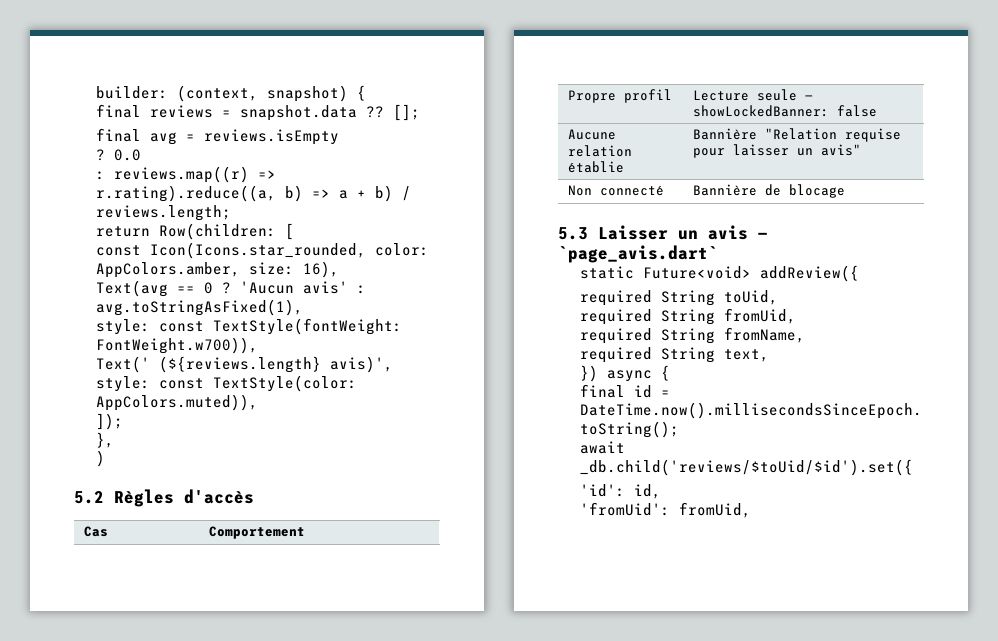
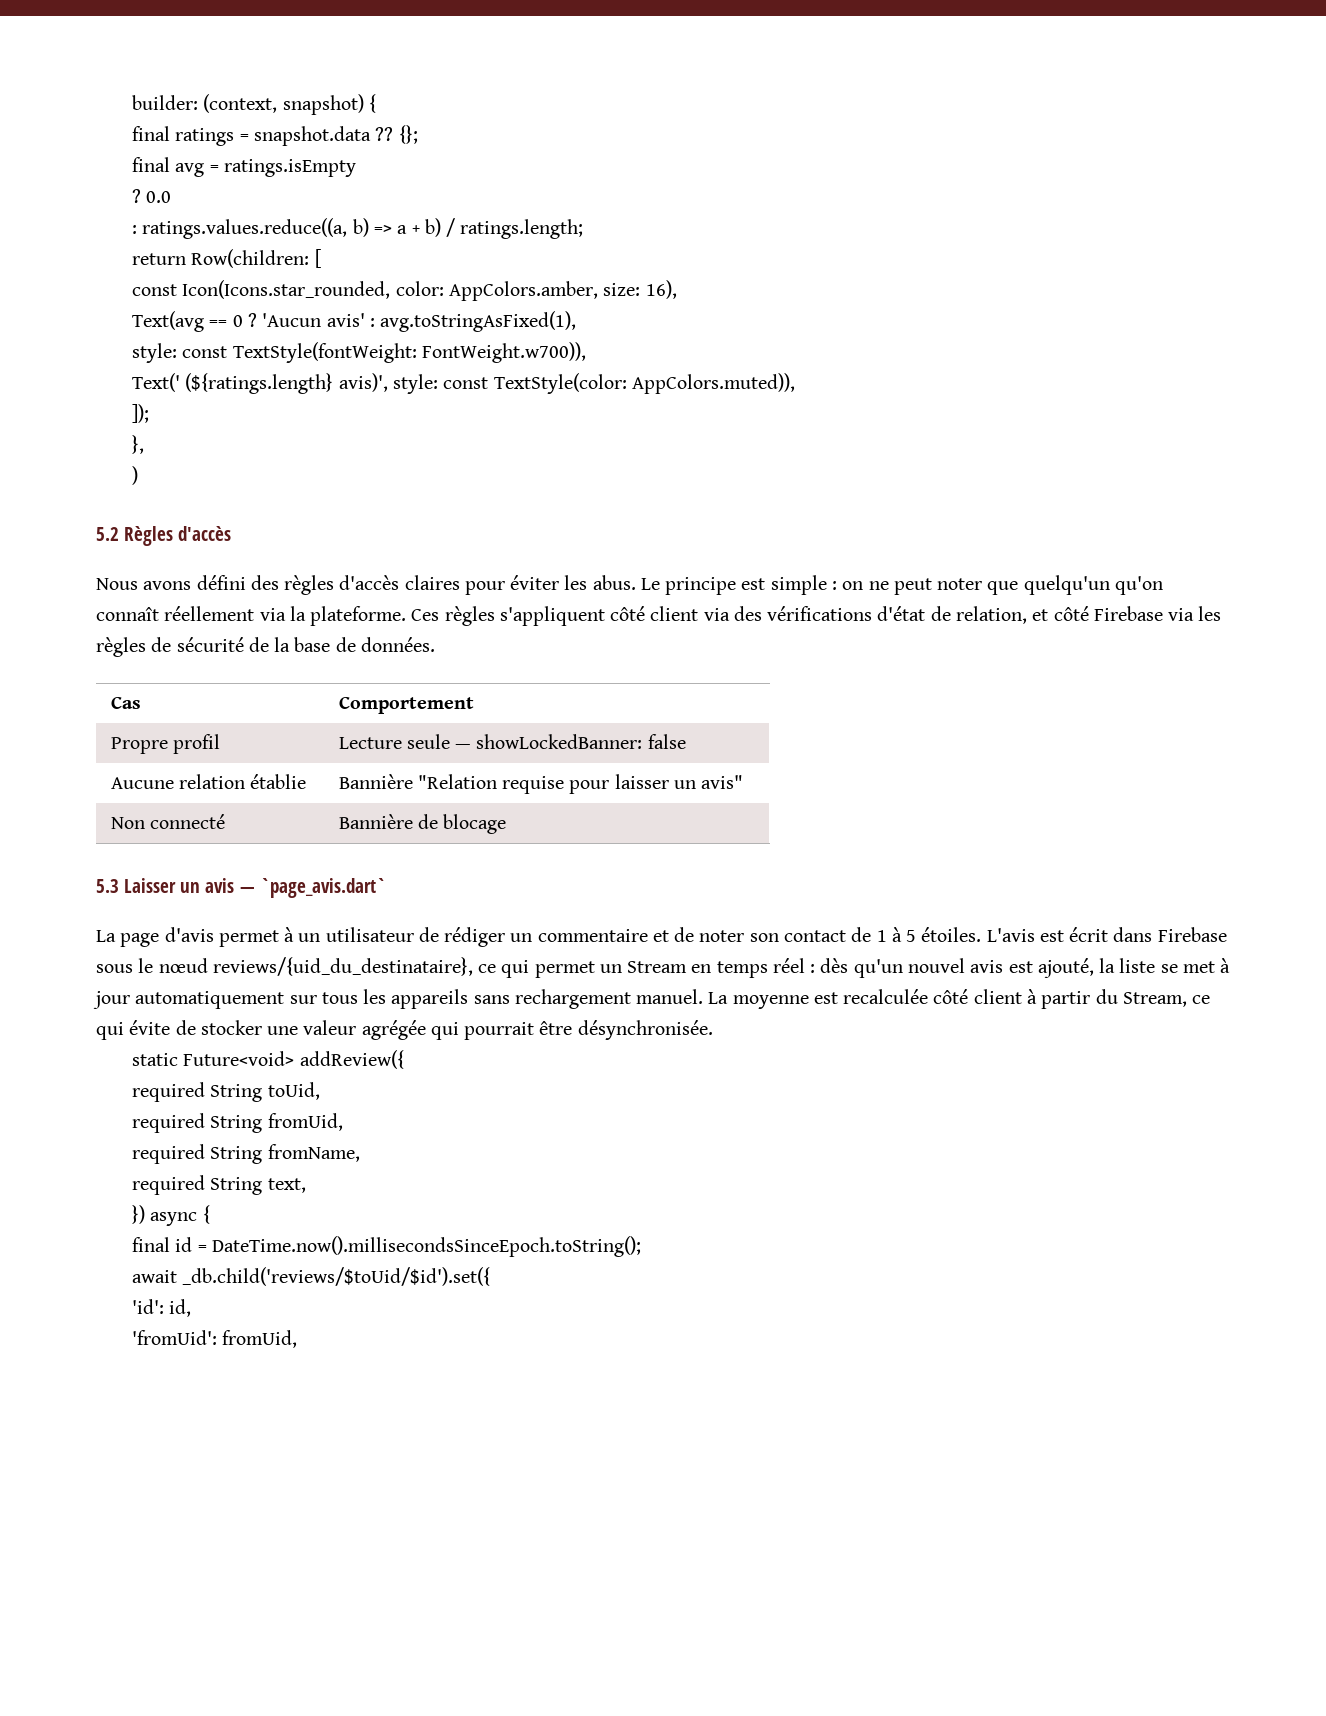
- final reviews = snapshot.data ??
+ final ratings = snapshot.data ??
- [];
+ {};
- final avg = reviews.isEmpty
+ final avg = ratings.isEmpty
- : reviews.map((r) => r.rating).reduce((a, b) => a + b) / reviews.length;
+ : ratings.values.reduce((a, b) => a + b) / ratings.length;
- Text(' (${reviews.length} avis)', style: const TextStyle(color: AppColors.muted)),
+ Text(' (${ratings.length} avis)', style: const TextStyle(color: AppColors.muted)),
+ Nous avons défini des règles d'accès claires pour éviter les abus. Le principe est simple : on ne peut noter que quelqu'un qu'on connaît réellement via la plateforme. Ces règles s'appliquent côté client via des vérifications d'état de relation, et côté Firebase via les règles de sécurité de la base de données.
+ La page d'avis permet à un utilisateur de rédiger un commentaire et de noter son contact de 1 à 5 étoiles. L'avis est écrit dans Firebase sous le nœud reviews/{uid_du_destinataire}, ce qui permet un Stream en temps réel : dès qu'un nouvel avis est ajouté, la liste se met à jour automatiquement sur tous les appareils sans rechargement manuel. La moyenne est recalculée côté client à partir du Stream, ce qui évite de stocker une valeur agrégée qui pourrait être désynchronisée.

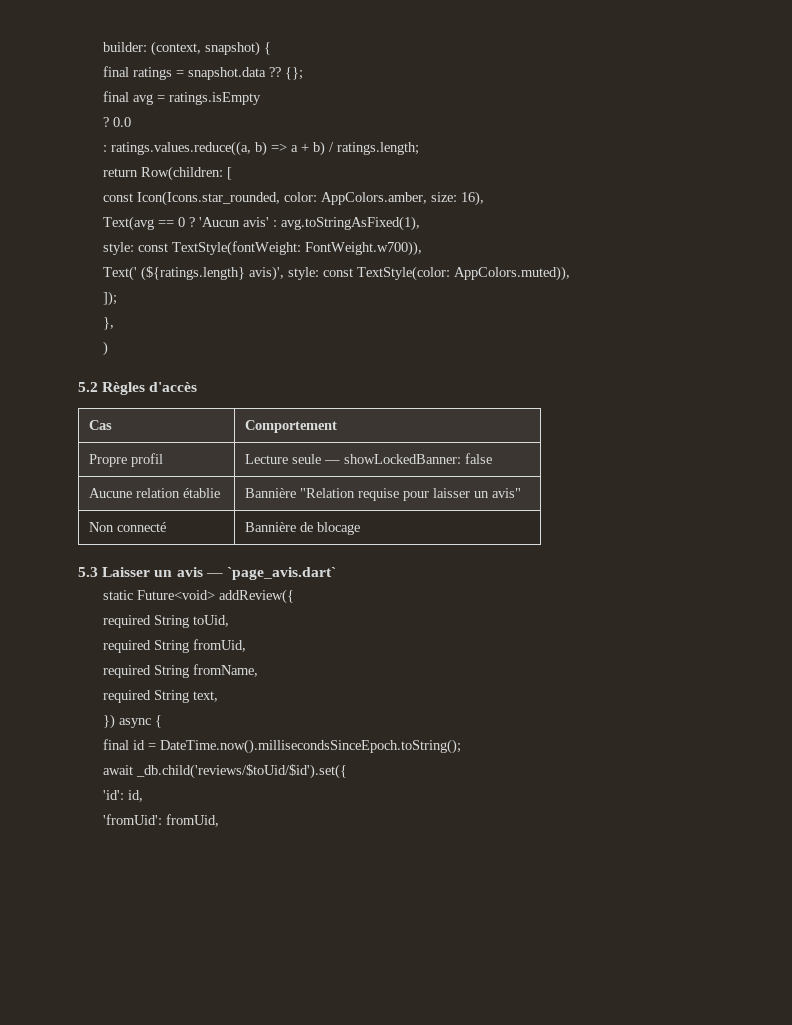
- Nous avons défini des règles d'accès claires pour éviter les abus. Le principe est simple : on ne peut noter que quelqu'un qu'on connaît réellement via la plateforme. Ces règles s'appliquent côté client via des vérifications d'état de relation, et côté Firebase via les règles de sécurité de la base de données.
- La page d'avis permet à un utilisateur de rédiger un commentaire et de noter son contact de 1 à 5 étoiles. L'avis est écrit dans Firebase sous le nœud reviews/{uid_du_destinataire}, ce qui permet un Stream en temps réel : dès qu'un nouvel avis est ajouté, la liste se met à jour automatiquement sur tous les appareils sans rechargement manuel. La moyenne est recalculée côté client à partir du Stream, ce qui évite de stocker une valeur agrégée qui pourrait être désynchronisée.

